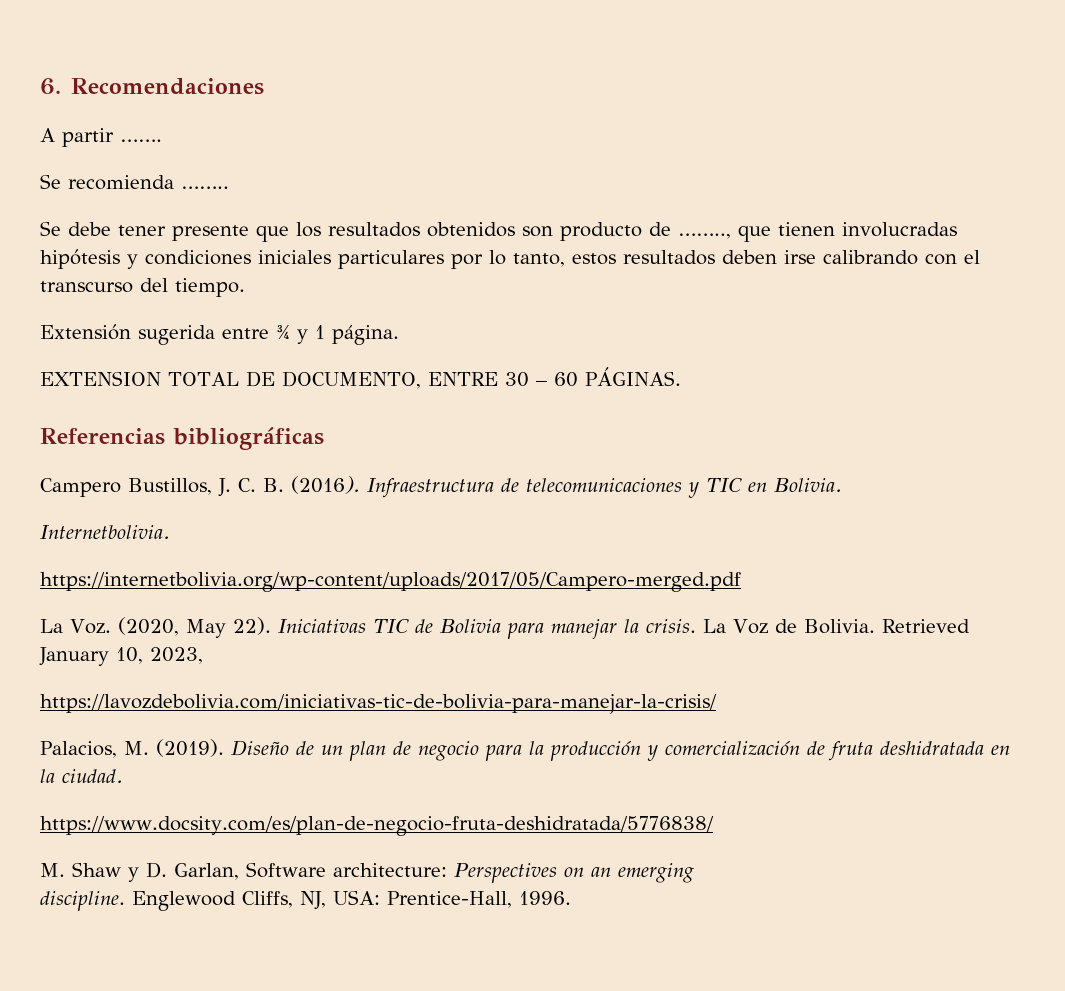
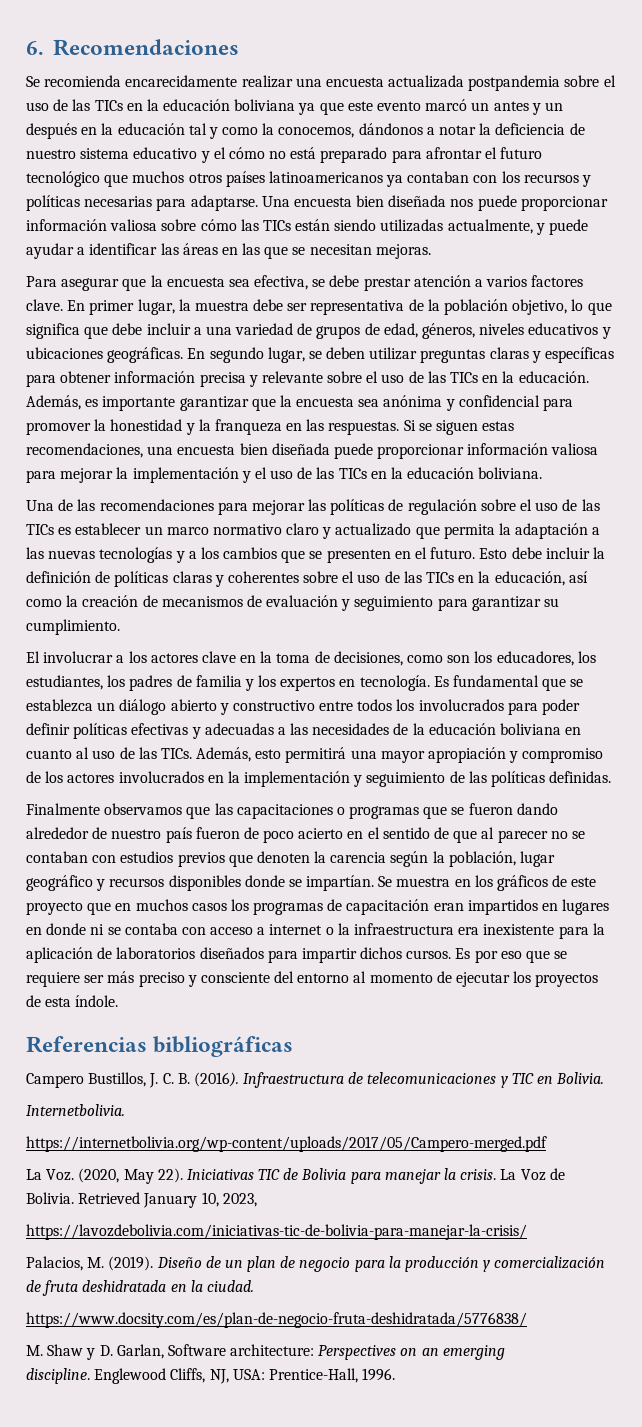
- A partir …….
- Se recomienda ……..
- Se debe tener presente que los resultados obtenidos son producto de …….., que tienen involucradas hipótesis y condiciones iniciales particulares por lo tanto, estos resultados deben irse calibrando con el transcurso del tiempo.
- Extensión sugerida entre ¾ y 1 página.
- EXTENSION TOTAL DE DOCUMENTO, ENTRE 30 – 60 PÁGINAS.
+ Se recomienda encarecidamente realizar una encuesta actualizada postpandemia sobre el uso de las TICs en la educación boliviana ya que este evento marcó un antes y un después en la educación tal y como la conocemos, dándonos a notar la deficiencia de nuestro sistema educativo y el cómo no está preparado para afrontar el futuro tecnológico que muchos otros países latinoamericanos ya contaban con los recursos y políticas necesarias para adaptarse. Una encuesta bien diseñada nos puede proporcionar información valiosa sobre cómo las TICs están siendo utilizadas actualmente, y puede ayudar a identificar las áreas en las que se necesitan mejoras.
+ Para asegurar que la encuesta sea efectiva, se debe prestar atención a varios factores clave. En primer lugar, la muestra debe ser representativa de la población objetivo, lo que significa que debe incluir a una variedad de grupos de edad, géneros, niveles educativos y ubicaciones geográficas. En segundo lugar, se deben utilizar preguntas claras y específicas para obtener información precisa y relevante sobre el uso de las TICs en la educación. Además, es importante garantizar que la encuesta sea anónima y confidencial para promover la honestidad y la franqueza en las respuestas. Si se siguen estas recomendaciones, una encuesta bien diseñada puede proporcionar información valiosa para mejorar la implementación y el uso de las TICs en la educación boliviana.
+ Una de las recomendaciones para mejorar las políticas de regulación sobre el uso de las TICs es establecer un marco normativo claro y actualizado que permita la adaptación a las nuevas tecnologías y a los cambios que se presenten en el futuro. Esto debe incluir la definición de políticas claras y coherentes sobre el uso de las TICs en la educación, así como la creación de mecanismos de evaluación y seguimiento para garantizar su cumplimiento.
+ El involucrar a los actores clave en la toma de decisiones, como son los educadores, los estudiantes, los padres de familia y los expertos en tecnología. Es fundamental que se establezca un diálogo abierto y constructivo entre todos los involucrados para poder definir políticas efectivas y adecuadas a las necesidades de la educación boliviana en cuanto al uso de las TICs. Además, esto permitirá una mayor apropiación y compromiso de los actores involucrados en la implementación y seguimiento de las políticas definidas.
+ Finalmente observamos que las capacitaciones o programas que se fueron dando alrededor de nuestro país fueron de poco acierto en el sentido de que al parecer no se contaban con estudios previos que denoten la carencia según la población, lugar geográfico y recursos disponibles donde se impartían. Se muestra en los gráficos de este proyecto que en muchos casos los programas de capacitación eran impartidos en lugares en donde ni se contaba con acceso a internet o la infraestructura era inexistente para la aplicación de laboratorios diseñados para impartir dichos cursos. Es por eso que se requiere ser más preciso y consciente del entorno al momento de ejecutar los proyectos de esta índole.

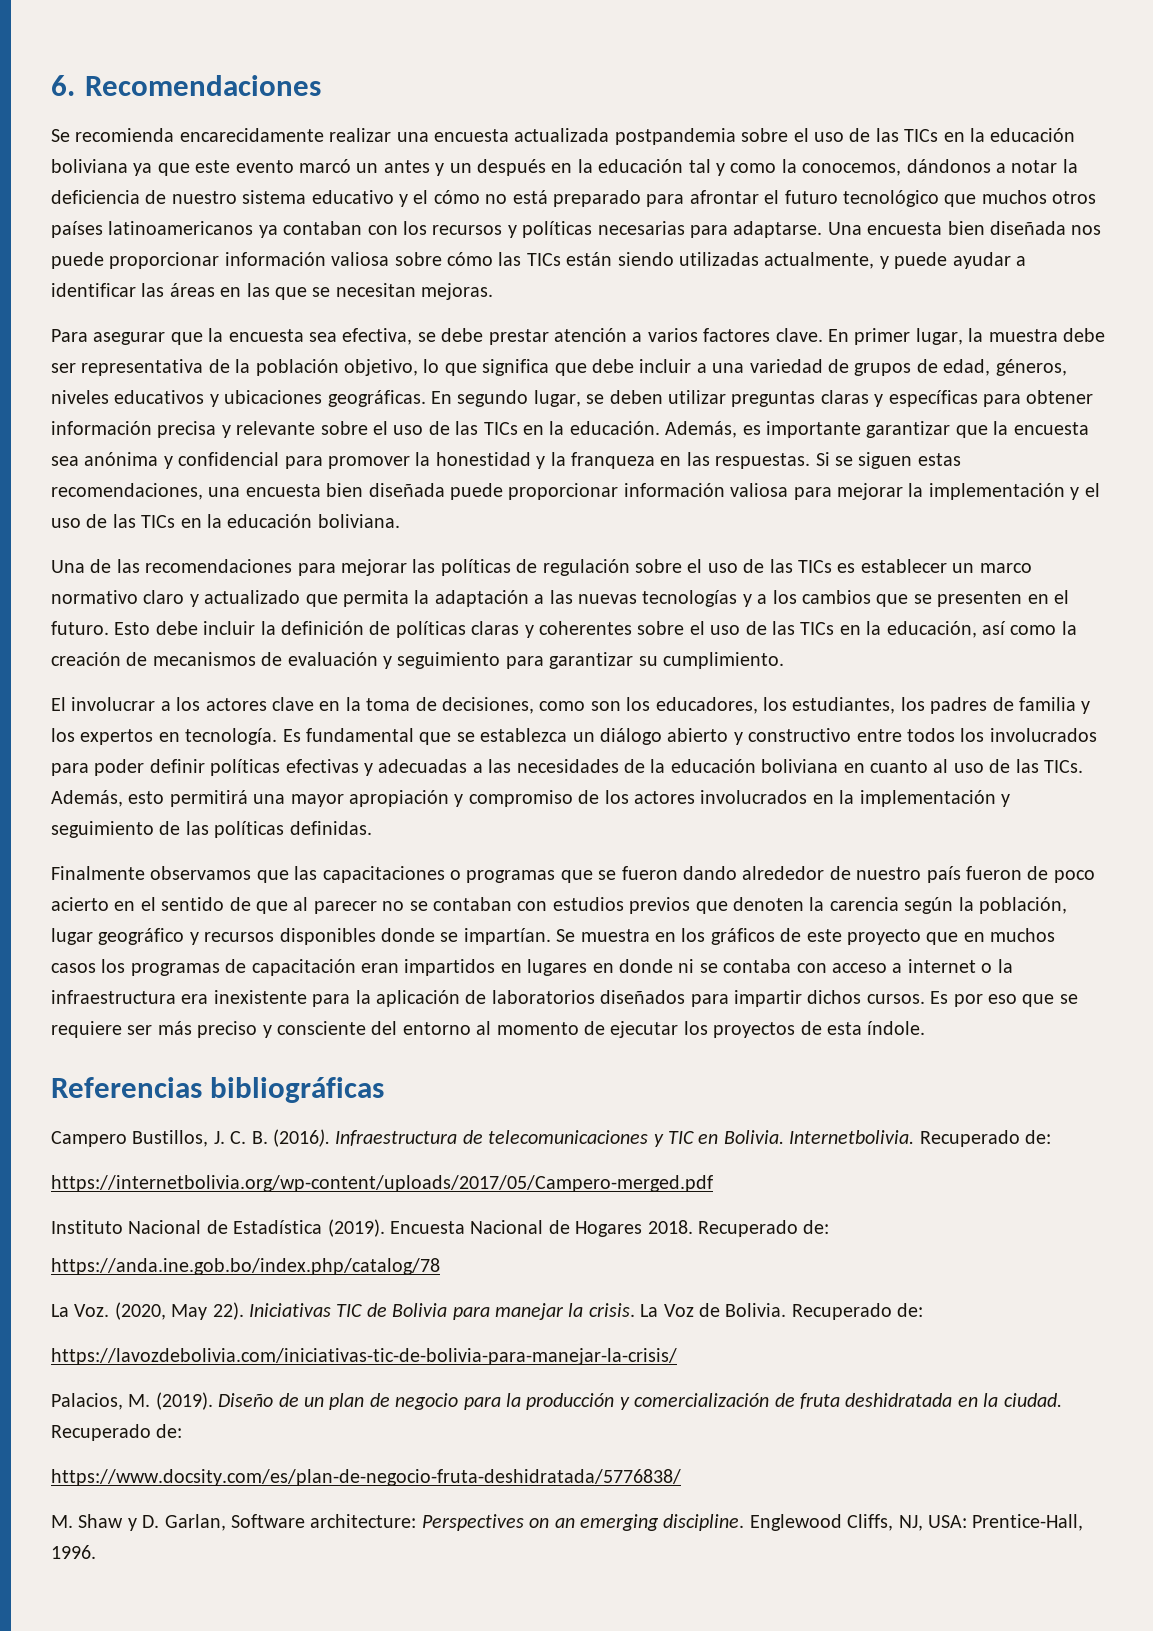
- Infraestructura de telecomunicaciones y TIC en Bolivia.
- Internetbolivia.
+ Infraestructura de telecomunicaciones y TIC en Bolivia. Internetbolivia. Recuperado de:
+ Instituto Nacional de Estadística (2019). Encuesta Nacional de Hogares 2018. Recuperado de:
+ https://anda.ine.gob.bo/index.php/catalog/78
- La Voz de Bolivia. Retrieved January 10, 2023,
+ La Voz de Bolivia. Recuperado de:
- Diseño de un plan de negocio para la producción y comercialización de fruta deshidratada en la ciudad.
+ Diseño de un plan de negocio para la producción y comercialización de fruta deshidratada en la ciudad. Recuperado de:
- M. Shaw y D. Garlan, Software architecture: Perspectives on an emerging
- discipline.
+ M. Shaw y D. Garlan, Software architecture: Perspectives on an emerging discipline.

